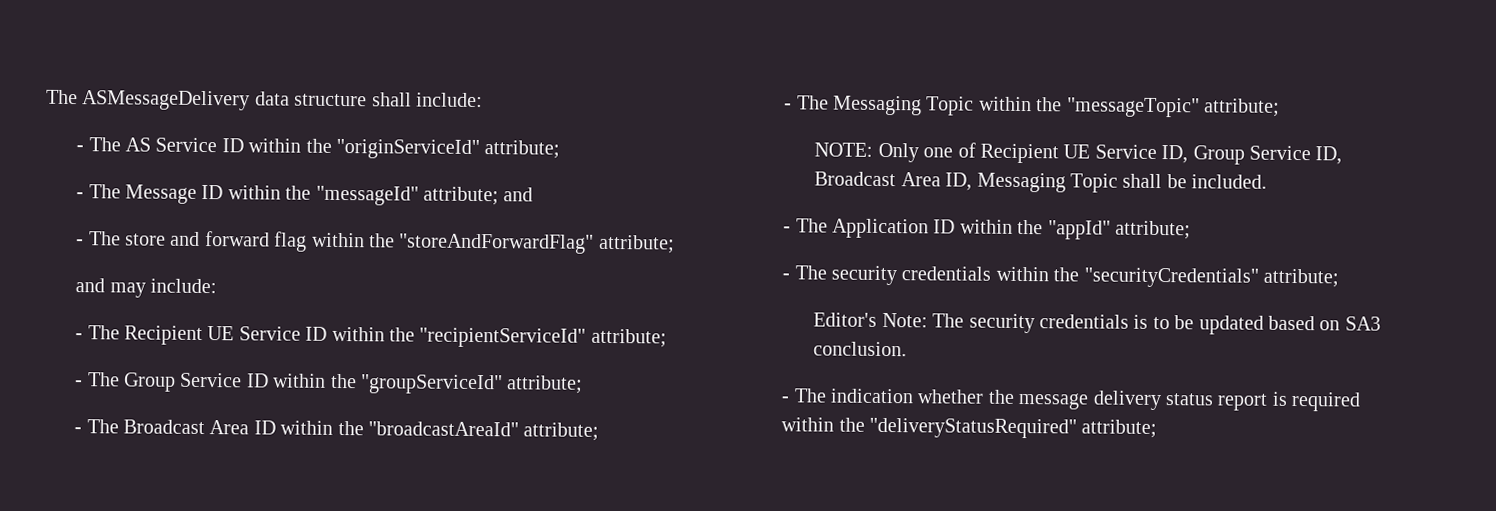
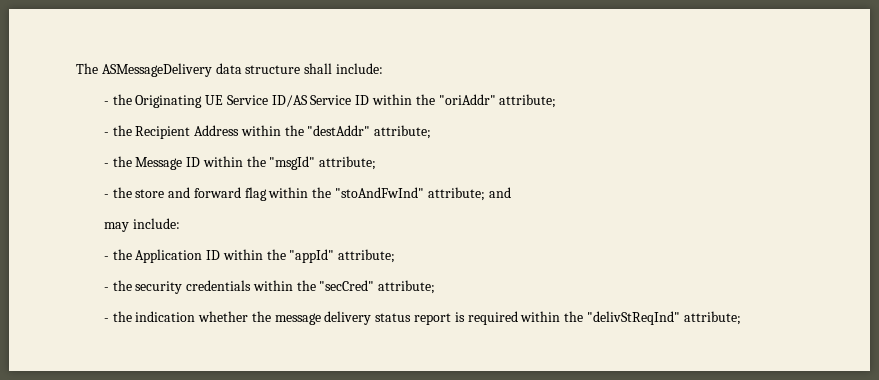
- - The AS Service ID within the "originServiceId" attribute;
- - The Message ID within the "messageId" attribute; and
- - The store and forward flag within the "storeAndForwardFlag" attribute;
- and may include:
+ - the Originating UE Service ID/AS Service ID within the "oriAddr" attribute;
+ - the Recipient Address within the "destAddr" attribute;
+ - the Message ID within the "msgId" attribute;
+ - the store and forward flag within the "stoAndFwInd" attribute; and
+ may include:
- - The Recipient UE Service ID within the "recipientServiceId" attribute;
- - The Group Service ID within the "groupServiceId" attribute;
- - The Broadcast Area ID within the "broadcastAreaId" attribute;
- - The Messaging Topic within the "messageTopic" attribute;
- NOTE: Only one of Recipient UE Service ID, Group Service ID, Broadcast Area ID, Messaging Topic shall be included.
- - The Application ID within the "appId" attribute;
+ - the Application ID within the "appId" attribute;
- - The security credentials within the "securityCredentials" attribute;
- Editor's Note: The security credentials is to be updated based on SA3 conclusion.
- - The indication whether the message delivery status report is required within the "deliveryStatusRequired" attribute;
+ - the security credentials within the "secCred" attribute;
+ - the indication whether the message delivery status report is required within the "delivStReqInd" attribute;

